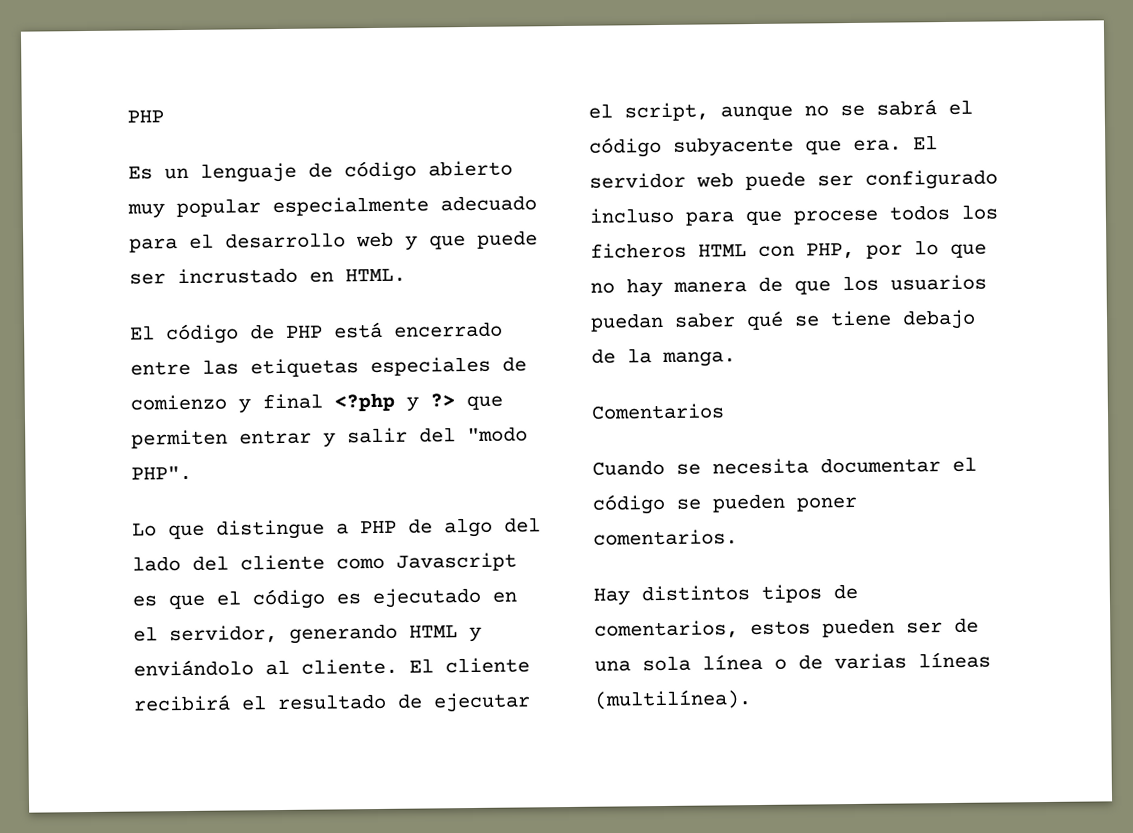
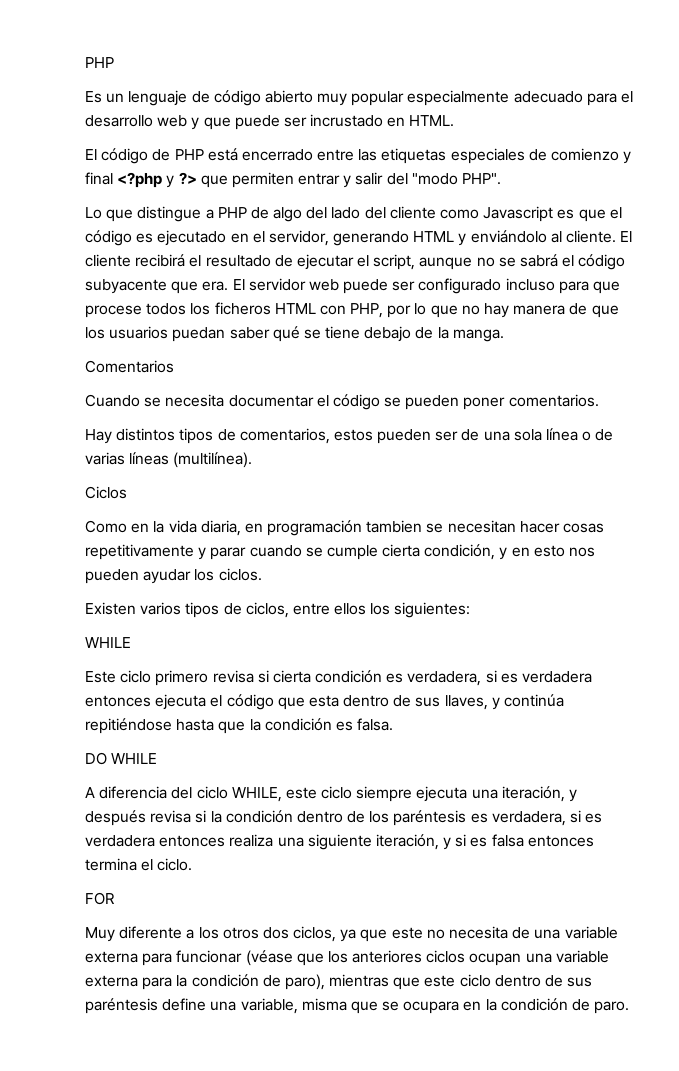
+ Ciclos
+ Como en la vida diaria, en programación tambien se necesitan hacer cosas repetitivamente y parar cuando se cumple cierta condición, y en esto nos pueden ayudar los ciclos.
+ Existen varios tipos de ciclos, entre ellos los siguientes:
+ WHILE
+ Este ciclo primero revisa si cierta condición es verdadera, si es verdadera entonces ejecuta el código que esta dentro de sus llaves, y continúa repitiéndose hasta que la condición es falsa.
+ DO WHILE
+ A diferencia del ciclo WHILE, este ciclo siempre ejecuta una iteración, y después revisa si la condición dentro de los paréntesis es verdadera, si es verdadera entonces realiza una siguiente iteración, y si es falsa entonces termina el ciclo.
+ FOR
+ Muy diferente a los otros dos ciclos, ya que este no necesita de una variable externa para funcionar (véase que los anteriores ciclos ocupan una variable externa para la condición de paro), mientras que este ciclo dentro de sus paréntesis define una variable, misma que se ocupara en la condición de paro.

